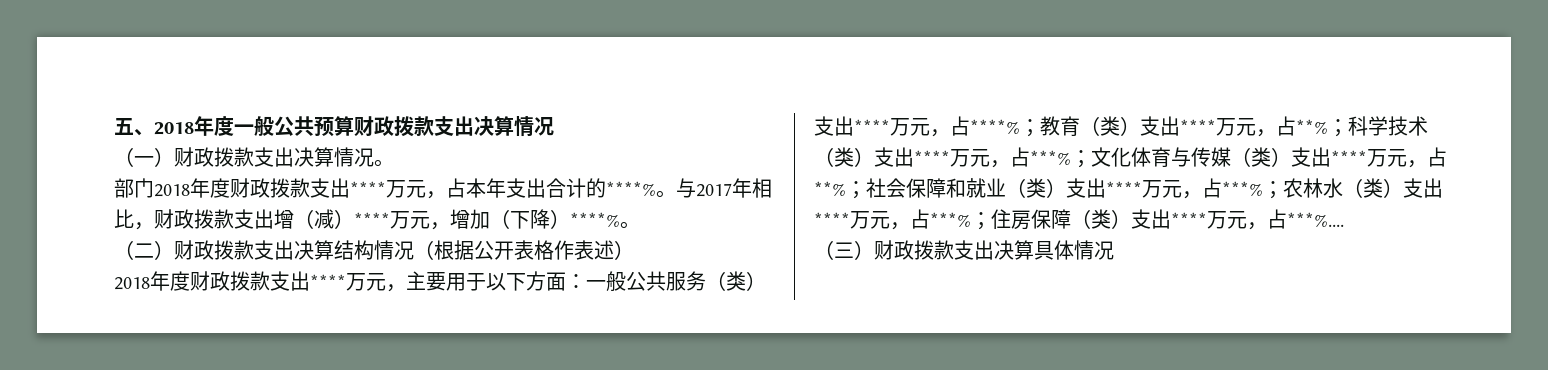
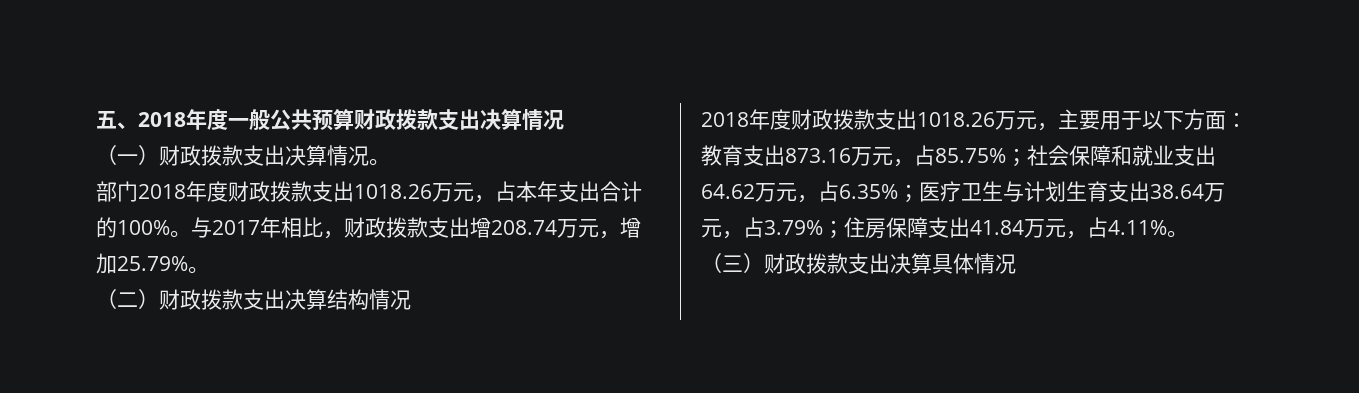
- 部门2018年度财政拨款支出****万元，占本年支出合计的****%。
+ 部门2018年度财政拨款支出1018.26万元，占本年支出合计的100%。
- 与2017年相比，财政拨款支出增（减）****万元，增加（下降）****%。
+ 与2017年相比，财政拨款支出增208.74万元，增加25.79%。
- （二）财政拨款支出决算结构情况（根据公开表格作表述）
- 2018年度财政拨款支出****万元，主要用于以下方面：一般公共服务（类）支出****万元，占****%；教育（类）支出****万元，占**%；科学技术（类）支出****万元，占***%；文化体育与传媒（类）支出****万元，占**%；社会保障和就业（类）支出****万元，占***%；农林水（类）支出****万元，占***%；住房保障（类）支出****万元，占***%....
+ （二）财政拨款支出决算结构情况
+ 2018年度财政拨款支出1018.26万元，主要用于以下方面：教育支出873.16万元，占85.75%；社会保障和就业支出64.62万元，占6.35%；医疗卫生与计划生育支出38.64万元，占3.79%；住房保障支出41.84万元，占4.11%。

